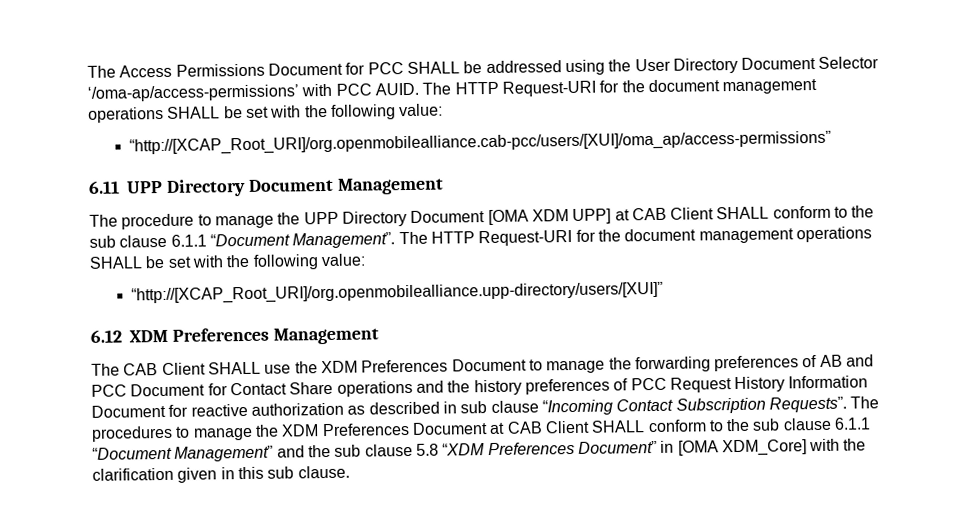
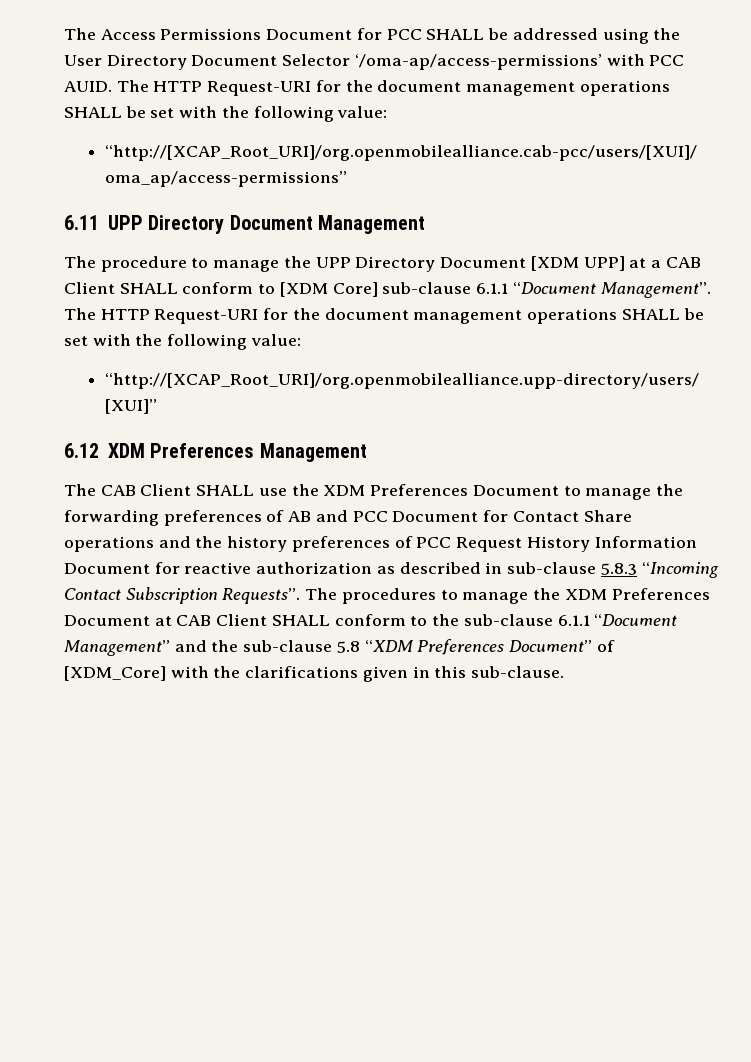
- The procedure to manage the UPP Directory Document [OMA XDM UPP] at CAB Client SHALL conform to the sub clause 6.1.1 “Document Management”.
+ The procedure to manage the UPP Directory Document [XDM UPP] at a CAB Client SHALL conform to [XDM Core] sub-clause 6.1.1 “Document Management”.
- The CAB Client SHALL use the XDM Preferences Document to manage the forwarding preferences of AB and PCC Document for Contact Share operations and the history preferences of PCC Request History Information Document for reactive authorization as described in sub clause “Incoming Contact Subscription Requests”.
+ The CAB Client SHALL use the XDM Preferences Document to manage the forwarding preferences of AB and PCC Document for Contact Share operations and the history preferences of PCC Request History Information Document for reactive authorization as described in sub-clause 5.8.3 “Incoming Contact Subscription Requests”.
- The procedures to manage the XDM Preferences Document at CAB Client SHALL conform to the sub clause 6.1.1 “Document Management” and the sub clause 5.8 “XDM Preferences Document” in [OMA XDM_Core] with the clarification given in this sub clause.
+ The procedures to manage the XDM Preferences Document at CAB Client SHALL conform to the sub-clause 6.1.1 “Document Management” and the sub-clause 5.8 “XDM Preferences Document” of [XDM_Core] with the clarifications given in this sub-clause.

